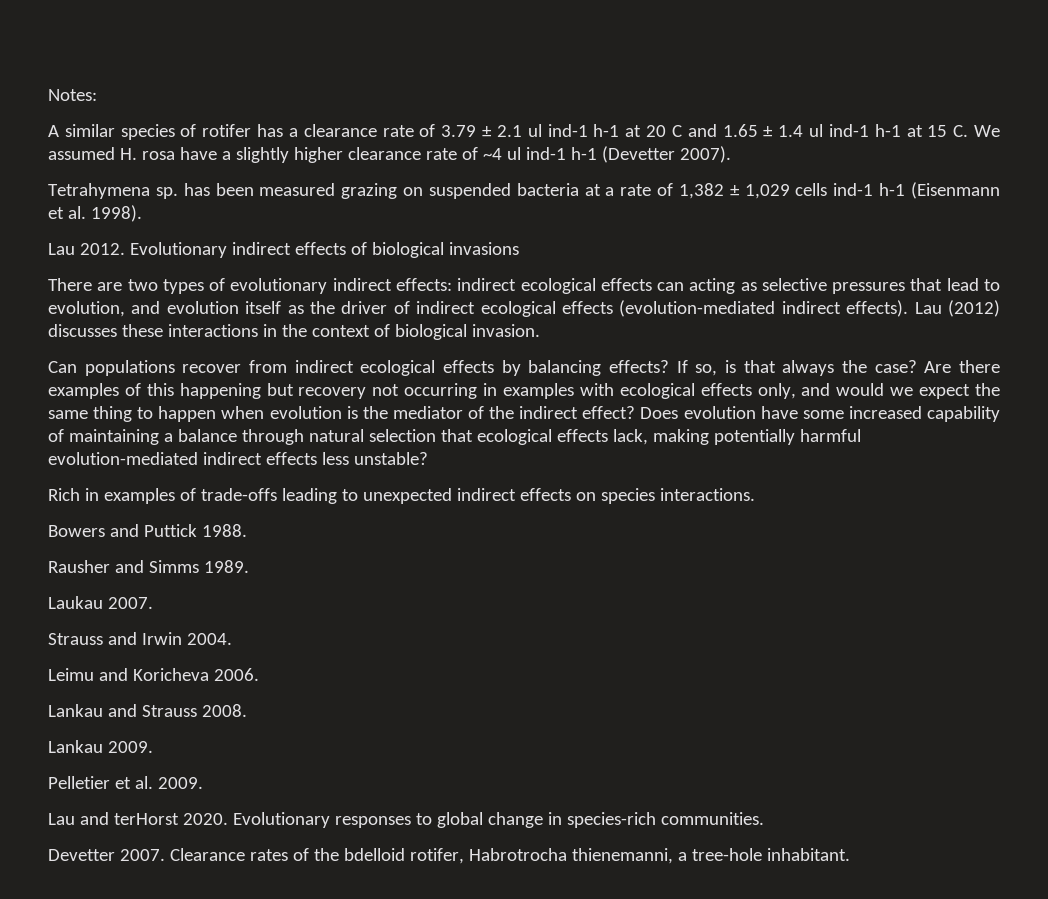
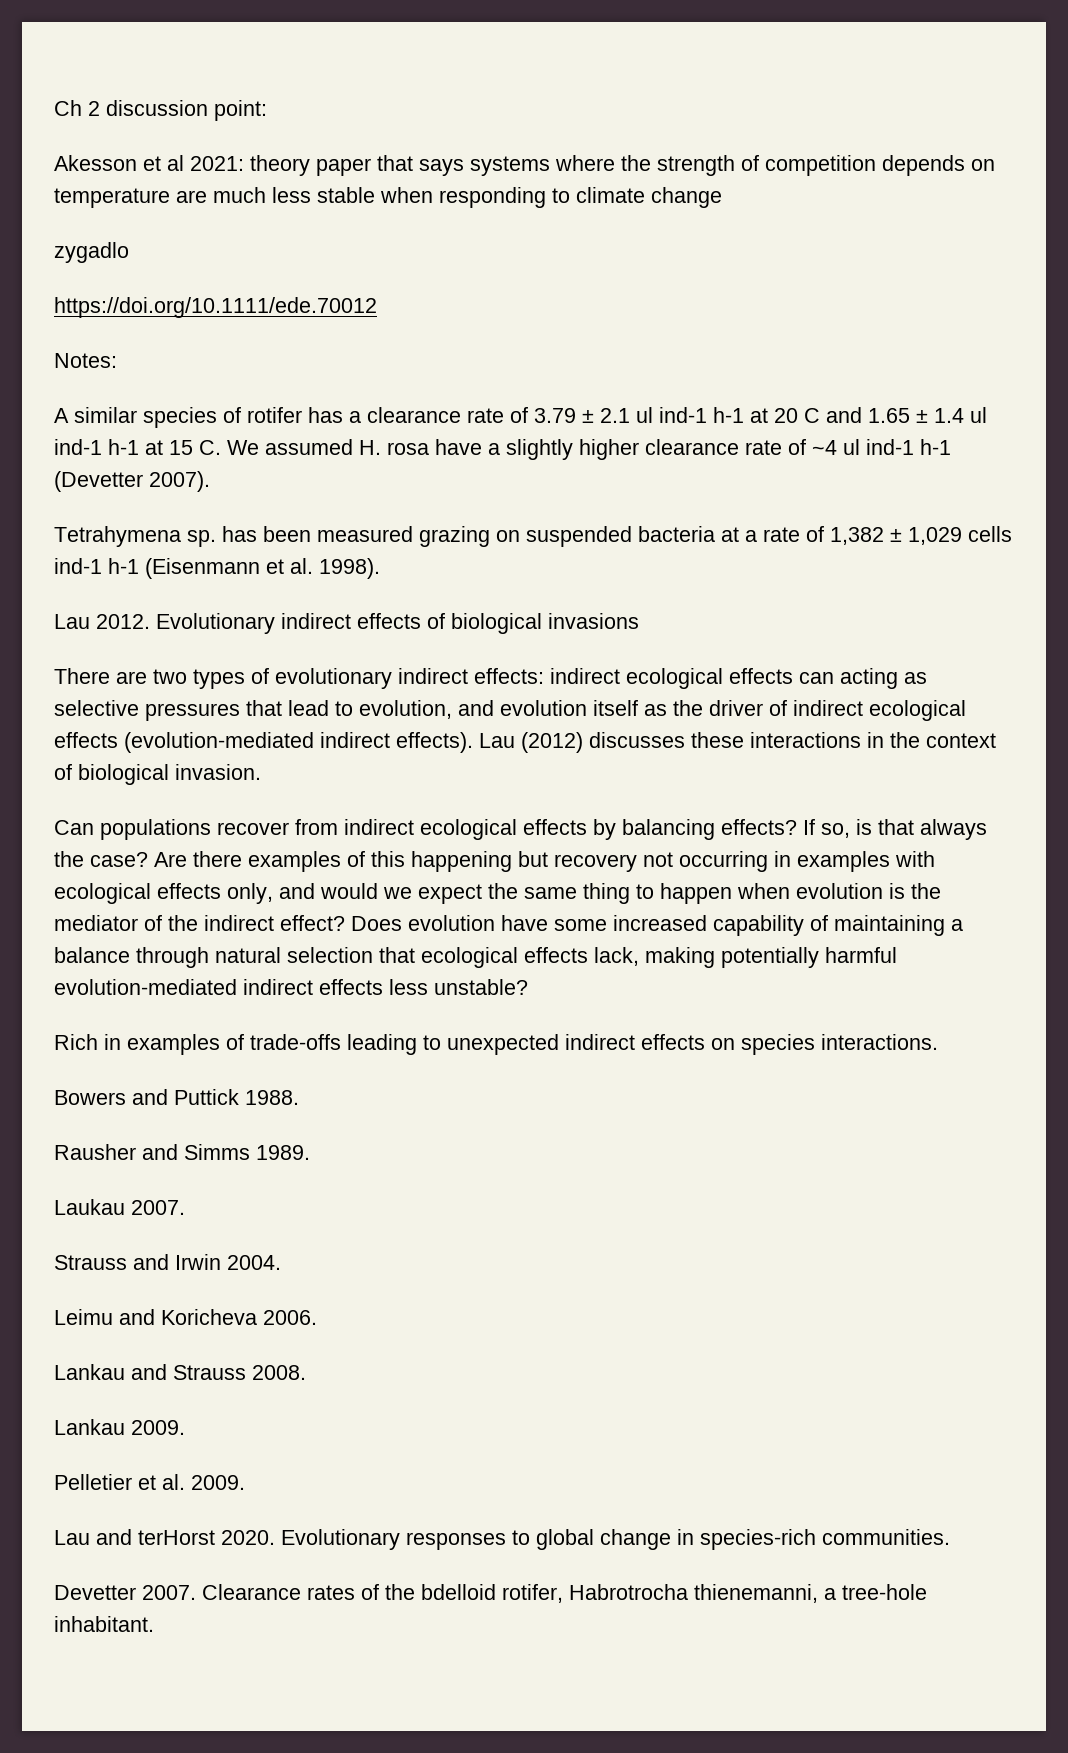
+ Ch 2 discussion point:
+ Akesson et al 2021: theory paper that says systems where the strength of competition depends on temperature are much less stable when responding to climate change
+ zygadlo
+ https://doi.org/10.1111/ede.70012

